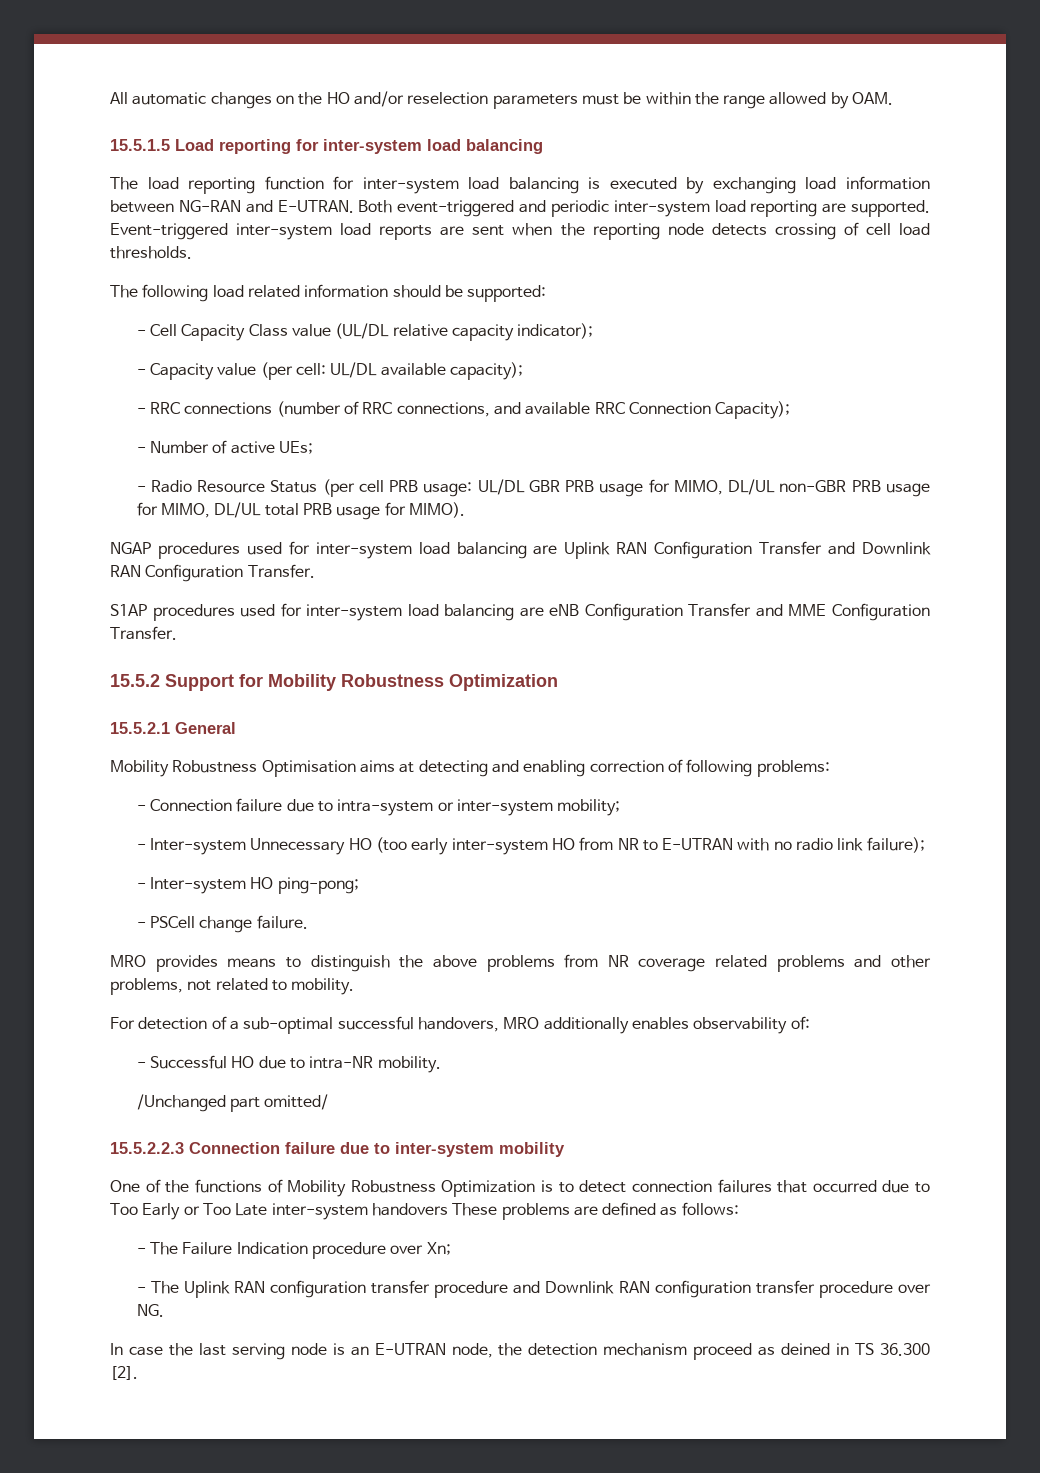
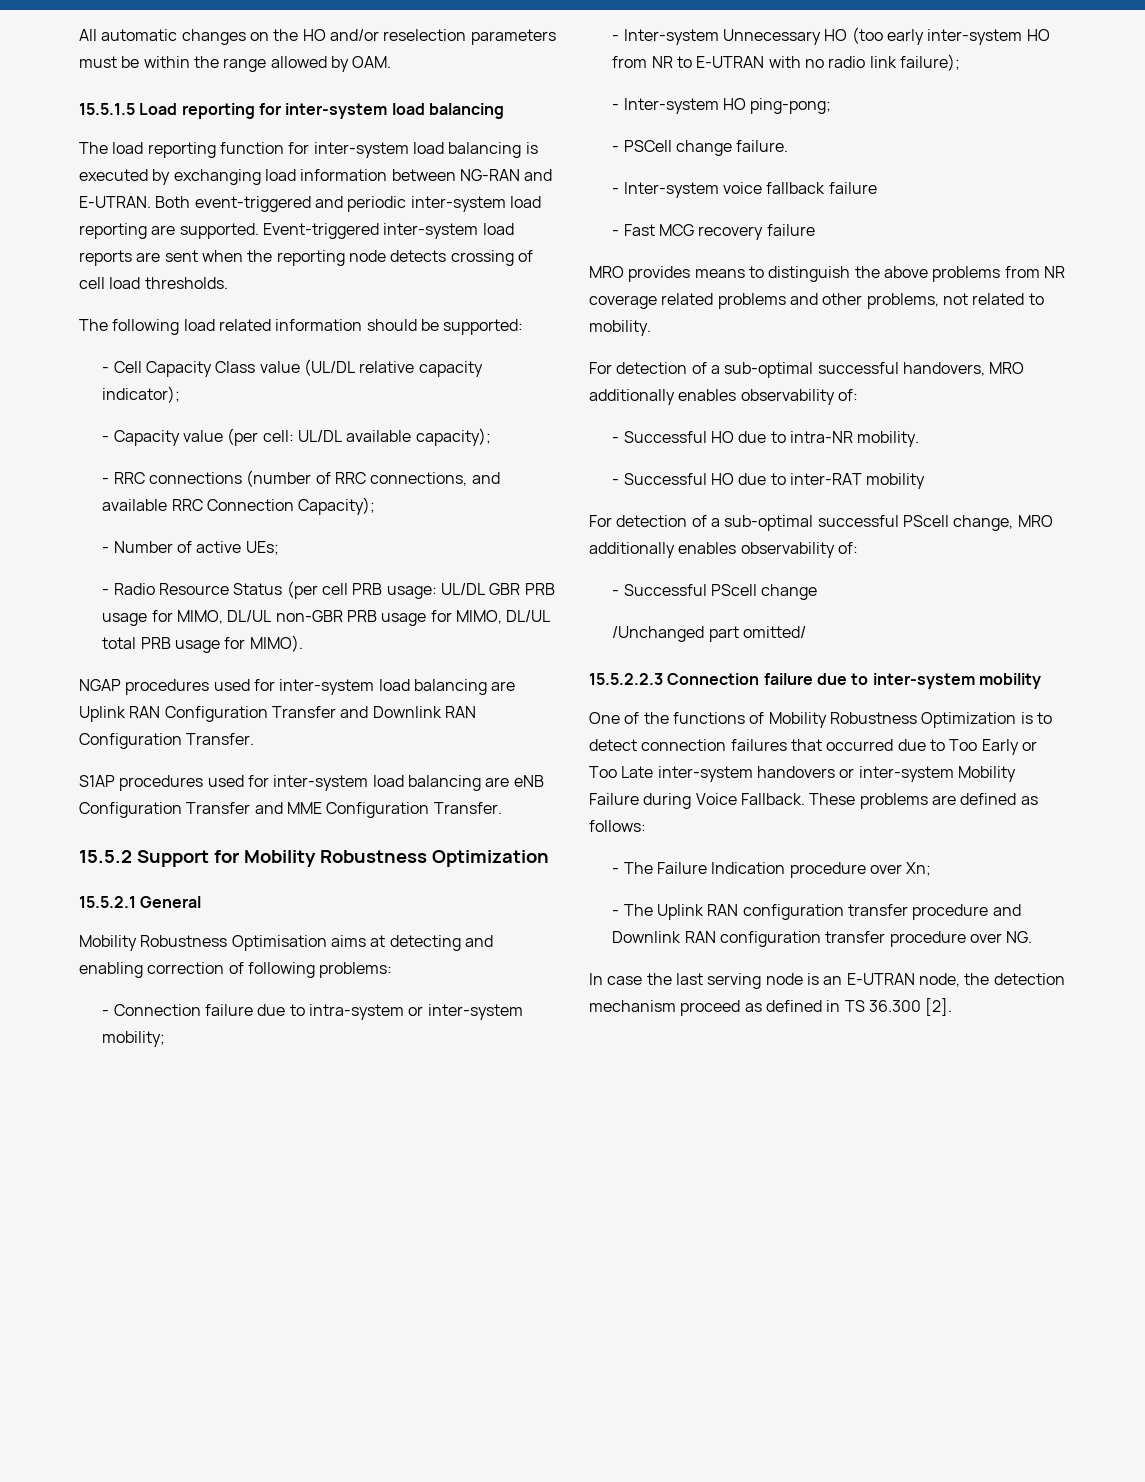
+ - Inter-system voice fallback failure
+ - Fast MCG recovery failure
+ - Successful HO due to inter-RAT mobility
+ For detection of a sub-optimal successful PScell change, MRO additionally enables observability of:
+ - Successful PScell change
- One of the functions of Mobility Robustness Optimization is to detect connection failures that occurred due to Too Early or Too Late inter-system handovers These problems are defined as follows:
+ One of the functions of Mobility Robustness Optimization is to detect connection failures that occurred due to Too Early or Too Late inter-system handovers or inter-system Mobility Failure during Voice Fallback. These problems are defined as follows:
- In case the last serving node is an E-UTRAN node, the detection mechanism proceed as deined in TS 36.300 [2].
+ In case the last serving node is an E-UTRAN node, the detection mechanism proceed as defined in TS 36.300 [2].

